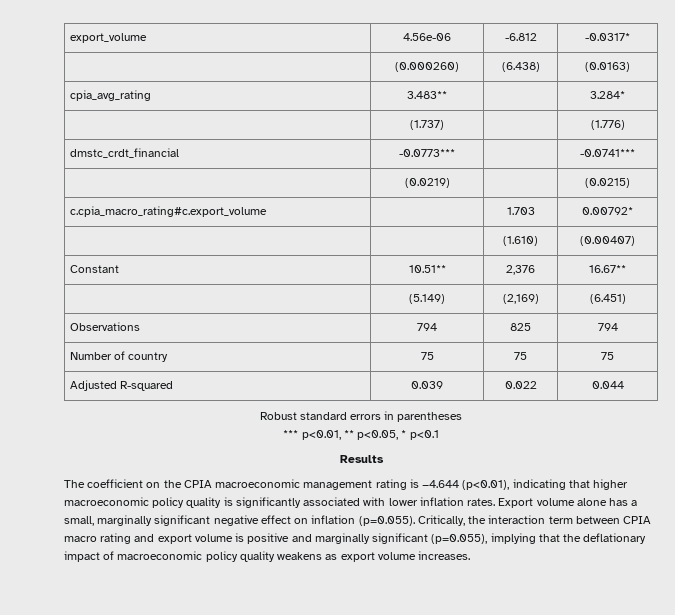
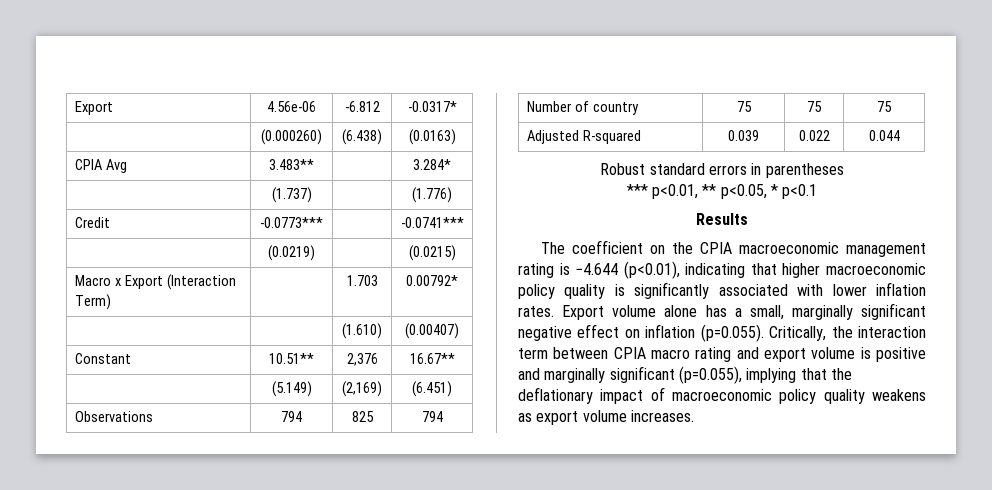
- export_volume | 4.56e-06 | -6.812 | -0.0317*
+ Export | 4.56e-06 | -6.812 | -0.0317*
- cpia_avg_rating | 3.483** | | 3.284*
+ CPIA Avg | 3.483** | | 3.284*
- dmstc_crdt_financial | -0.0773*** | | -0.0741***
+ Credit | -0.0773*** | | -0.0741***
- c.cpia_macro_rating#c.export_volume | | 1.703 | 0.00792*
+ Macro x Export (Interaction Term) | | 1.703 | 0.00792*

